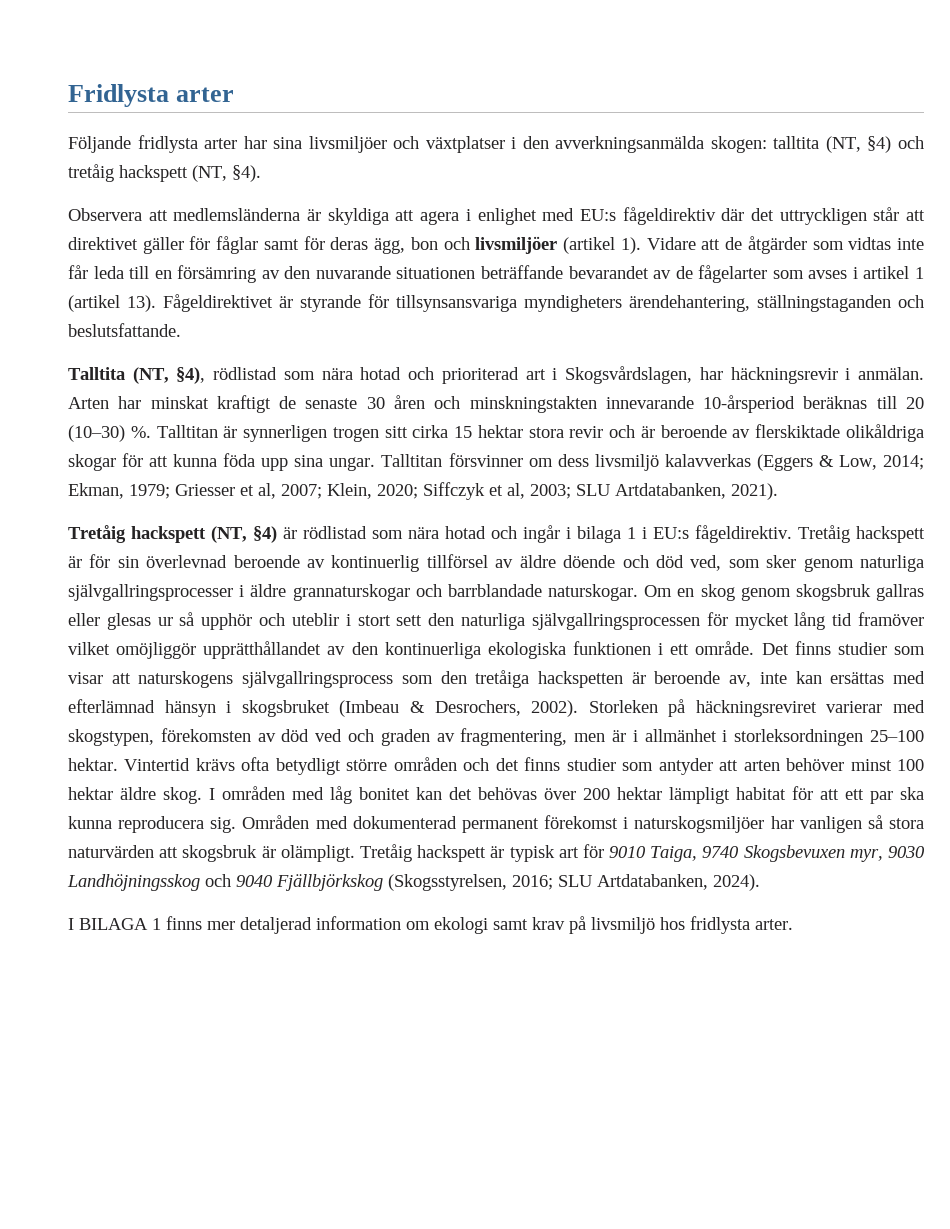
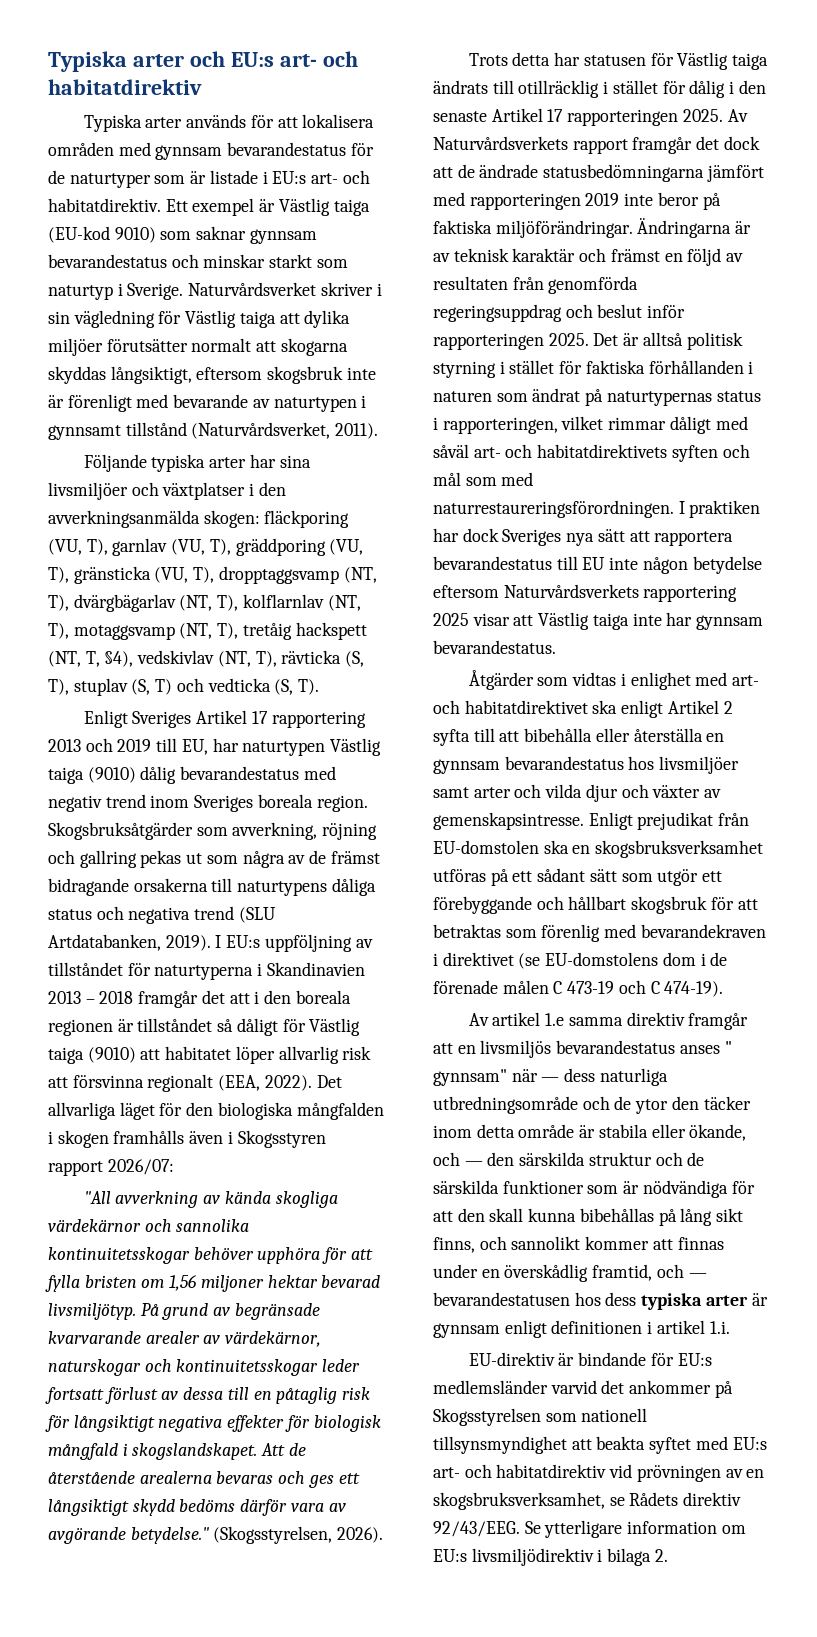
- Fridlysta arter
+ Typiska arter och EU:s art- och habitatdirektiv
+ Typiska arter används för att lokalisera områden med gynnsam bevarandestatus för de naturtyper som är listade i EU:s art- och habitatdirektiv. Ett exempel är Västlig taiga (EU-kod 9010) som saknar gynnsam bevarandestatus och minskar starkt som naturtyp i Sverige. Naturvårdsverket skriver i sin vägledning för Västlig taiga att dylika miljöer förutsätter normalt att skogarna skyddas långsiktigt, eftersom skogsbruk inte är förenligt med bevarande av naturtypen i gynnsamt tillstånd (Naturvårdsverket, 2011).
- Följande fridlysta arter har sina livsmiljöer och växtplatser i den avverkningsanmälda skogen: talltita (NT, §4) och tretåig hackspett (NT, §4).
- Observera att medlemsländerna är skyldiga att agera i enlighet med EU:s fågeldirektiv där det uttryckligen står att direktivet gäller för fåglar samt för deras ägg, bon och livsmiljöer (artikel 1). Vidare att de åtgärder som vidtas inte får leda till en försämring av den nuvarande situationen beträffande bevarandet av de fågelarter som avses i artikel 1 (artikel 13). Fågeldirektivet är styrande för tillsynsansvariga myndigheters ärendehantering, ställningstaganden och beslutsfattande.
- Talltita (NT, §4), rödlistad som nära hotad och prioriterad art i Skogsvårdslagen, har häckningsrevir i anmälan. Arten har minskat kraftigt de senaste 30 åren och minskningstakten innevarande 10-årsperiod beräknas till 20 (10–30) %. Talltitan är synnerligen trogen sitt cirka 15 hektar stora revir och är beroende av flerskiktade olikåldriga skogar för att kunna föda upp sina ungar. Talltitan försvinner om dess livsmiljö kalavverkas (Eggers & Low, 2014; Ekman, 1979; Griesser et al, 2007; Klein, 2020; Siffczyk et al, 2003; SLU Artdatabanken, 2021).
- Tretåig hackspett (NT, §4) är rödlistad som nära hotad och ingår i bilaga 1 i EU:s fågeldirektiv. Tretåig hackspett är för sin överlevnad beroende av kontinuerlig tillförsel av äldre döende och död ved, som sker genom naturliga självgallringsprocesser i äldre grannaturskogar och barrblandade naturskogar. Om en skog genom skogsbruk gallras eller glesas ur så upphör och uteblir i stort sett den naturliga självgallringsprocessen för mycket lång tid framöver vilket omöjliggör upprätthållandet av den kontinuerliga ekologiska funktionen i ett område. Det finns studier som visar att naturskogens självgallringsprocess som den tretåiga hackspetten är beroende av, inte kan ersättas med efterlämnad hänsyn i skogsbruket (Imbeau & Desrochers, 2002). Storleken på häckningsreviret varierar med skogstypen, förekomsten av död ved och graden av fragmentering, men är i allmänhet i storleksordningen 25–100 hektar. Vintertid krävs ofta betydligt större områden och det finns studier som antyder att arten behöver minst 100 hektar äldre skog. I områden med låg bonitet kan det behövas över 200 hektar lämpligt habitat för att ett par ska kunna reproducera sig. Områden med dokumenterad permanent förekomst i naturskogsmiljöer har vanligen så stora naturvärden att skogsbruk är olämpligt. Tretåig hackspett är typisk art för 9010 Taiga, 9740 Skogsbevuxen myr, 9030 Landhöjningsskog och 9040 Fjällbjörkskog (Skogsstyrelsen, 2016; SLU Artdatabanken, 2024).
- I BILAGA 1 finns mer detaljerad information om ekologi samt krav på livsmiljö hos fridlysta arter.
+ Följande typiska arter har sina livsmiljöer och växtplatser i den avverkningsanmälda skogen: fläckporing (VU, T), garnlav (VU, T), gräddporing (VU, T), gränsticka (VU, T), dropptaggsvamp (NT, T), dvärgbägarlav (NT, T), kolflarnlav (NT, T), motaggsvamp (NT, T), tretåig hackspett (NT, T, §4), vedskivlav (NT, T), rävticka (S, T), stuplav (S, T) och vedticka (S, T).
+ Enligt Sveriges Artikel 17 rapportering 2013 och 2019 till EU, har naturtypen Västlig taiga (9010) dålig bevarandestatus med negativ trend inom Sveriges boreala region. Skogsbruksåtgärder som avverkning, röjning och gallring pekas ut som några av de främst bidragande orsakerna till naturtypens dåliga status och negativa trend (SLU Artdatabanken, 2019). I EU:s uppföljning av tillståndet för naturtyperna i Skandinavien 2013 – 2018 framgår det att i den boreala regionen är tillståndet så dåligt för Västlig taiga (9010) att habitatet löper allvarlig risk att försvinna regionalt (EEA, 2022). Det allvarliga läget för den biologiska mångfalden i skogen framhålls även i Skogsstyren rapport 2026/07:
+ "All avverkning av kända skogliga värdekärnor och sannolika kontinuitetsskogar behöver upphöra för att fylla bristen om 1,56 miljoner hektar bevarad livsmiljötyp. På grund av begränsade kvarvarande arealer av värdekärnor, naturskogar och kontinuitetsskogar leder fortsatt förlust av dessa till en påtaglig risk för långsiktigt negativa effekter för biologisk mångfald i skogslandskapet. Att de återstående arealerna bevaras och ges ett långsiktigt skydd bedöms därför vara av avgörande betydelse." (Skogsstyrelsen, 2026).
+ Trots detta har statusen för Västlig taiga ändrats till otillräcklig i stället för dålig i den senaste Artikel 17 rapporteringen 2025. Av Naturvårdsverkets rapport framgår det dock att de ändrade statusbedömningarna jämfört med rapporteringen 2019 inte beror på faktiska miljöförändringar. Ändringarna är av teknisk karaktär och främst en följd av resultaten från genomförda regeringsuppdrag och beslut inför rapporteringen 2025. Det är alltså politisk styrning i stället för faktiska förhållanden i naturen som ändrat på naturtypernas status i rapporteringen, vilket rimmar dåligt med såväl art- och habitatdirektivets syften och mål som med naturrestaureringsförordningen. I praktiken har dock Sveriges nya sätt att rapportera bevarandestatus till EU inte någon betydelse eftersom Naturvårdsverkets rapportering 2025 visar att Västlig taiga inte har gynnsam bevarandestatus.
+ Åtgärder som vidtas i enlighet med art- och habitatdirektivet ska enligt Artikel 2 syfta till att bibehålla eller återställa en gynnsam bevarandestatus hos livsmiljöer samt arter och vilda djur och växter av gemenskapsintresse. Enligt prejudikat från EU-domstolen ska en skogsbruksverksamhet utföras på ett sådant sätt som utgör ett förebyggande och hållbart skogsbruk för att betraktas som förenlig med bevarandekraven i direktivet (se EU-domstolens dom i de förenade målen C 473-19 och C 474-19).
+ Av artikel 1.e samma direktiv framgår att en livsmiljös bevarandestatus anses " gynnsam" när — dess naturliga utbredningsområde och de ytor den täcker inom detta område är stabila eller ökande, och — den särskilda struktur och de särskilda funktioner som är nödvändiga för att den skall kunna bibehållas på lång sikt finns, och sannolikt kommer att finnas under en överskådlig framtid, och — bevarandestatusen hos dess typiska arter är gynnsam enligt definitionen i artikel 1.i.
+ EU-direktiv är bindande för EU:s medlemsländer varvid det ankommer på Skogsstyrelsen som nationell tillsynsmyndighet att beakta syftet med EU:s art- och habitatdirektiv vid prövningen av en skogsbruksverksamhet, se Rådets direktiv 92/43/EEG. Se ytterligare information om EU:s livsmiljödirektiv i bilaga 2.

